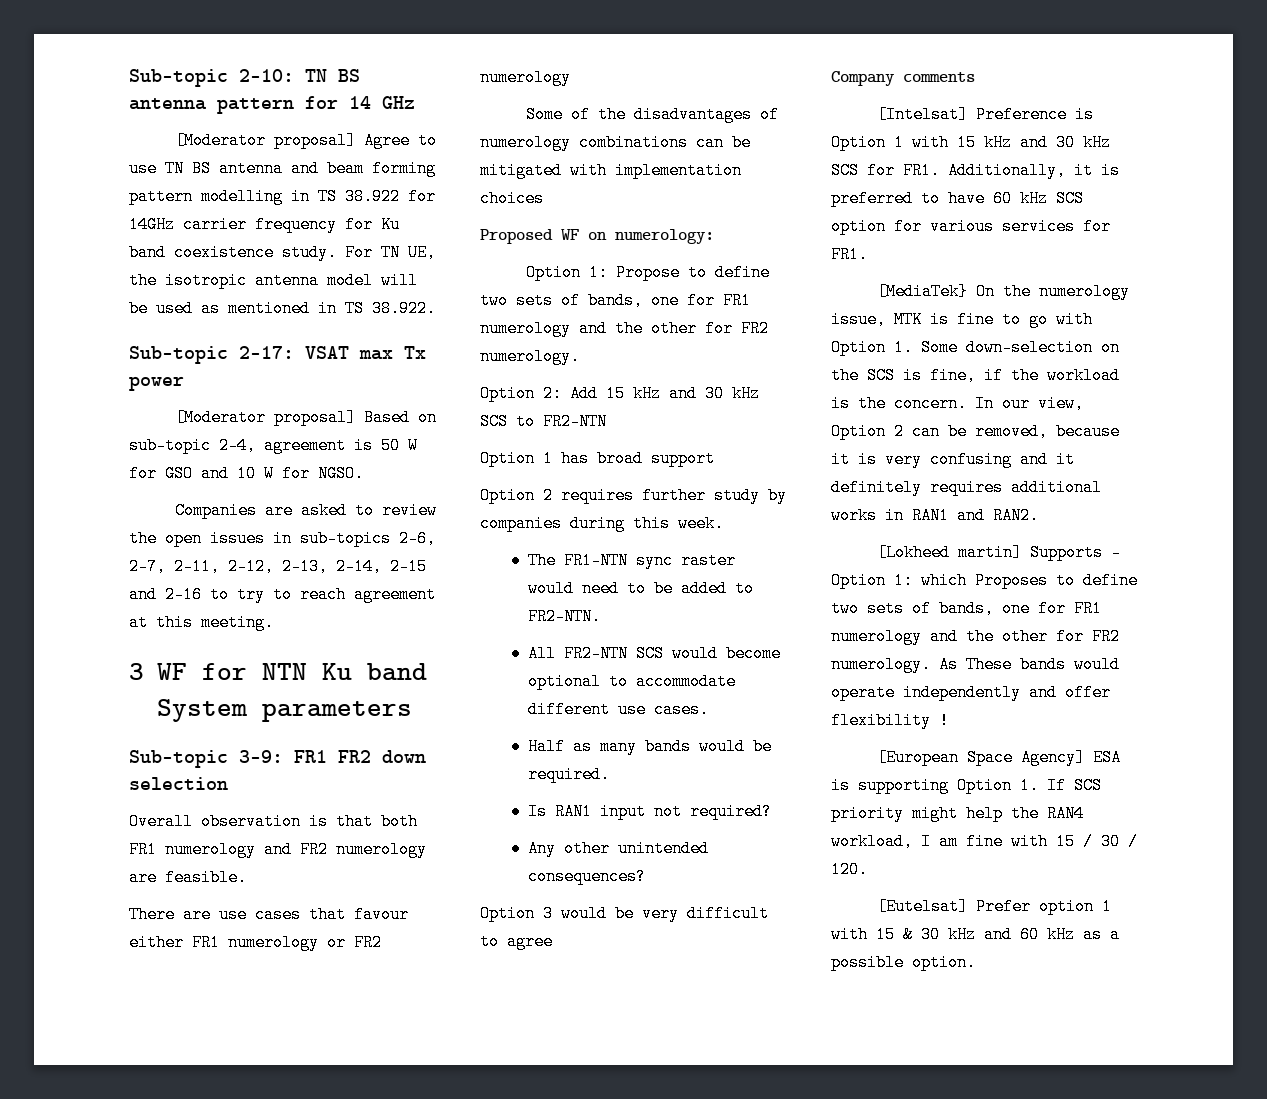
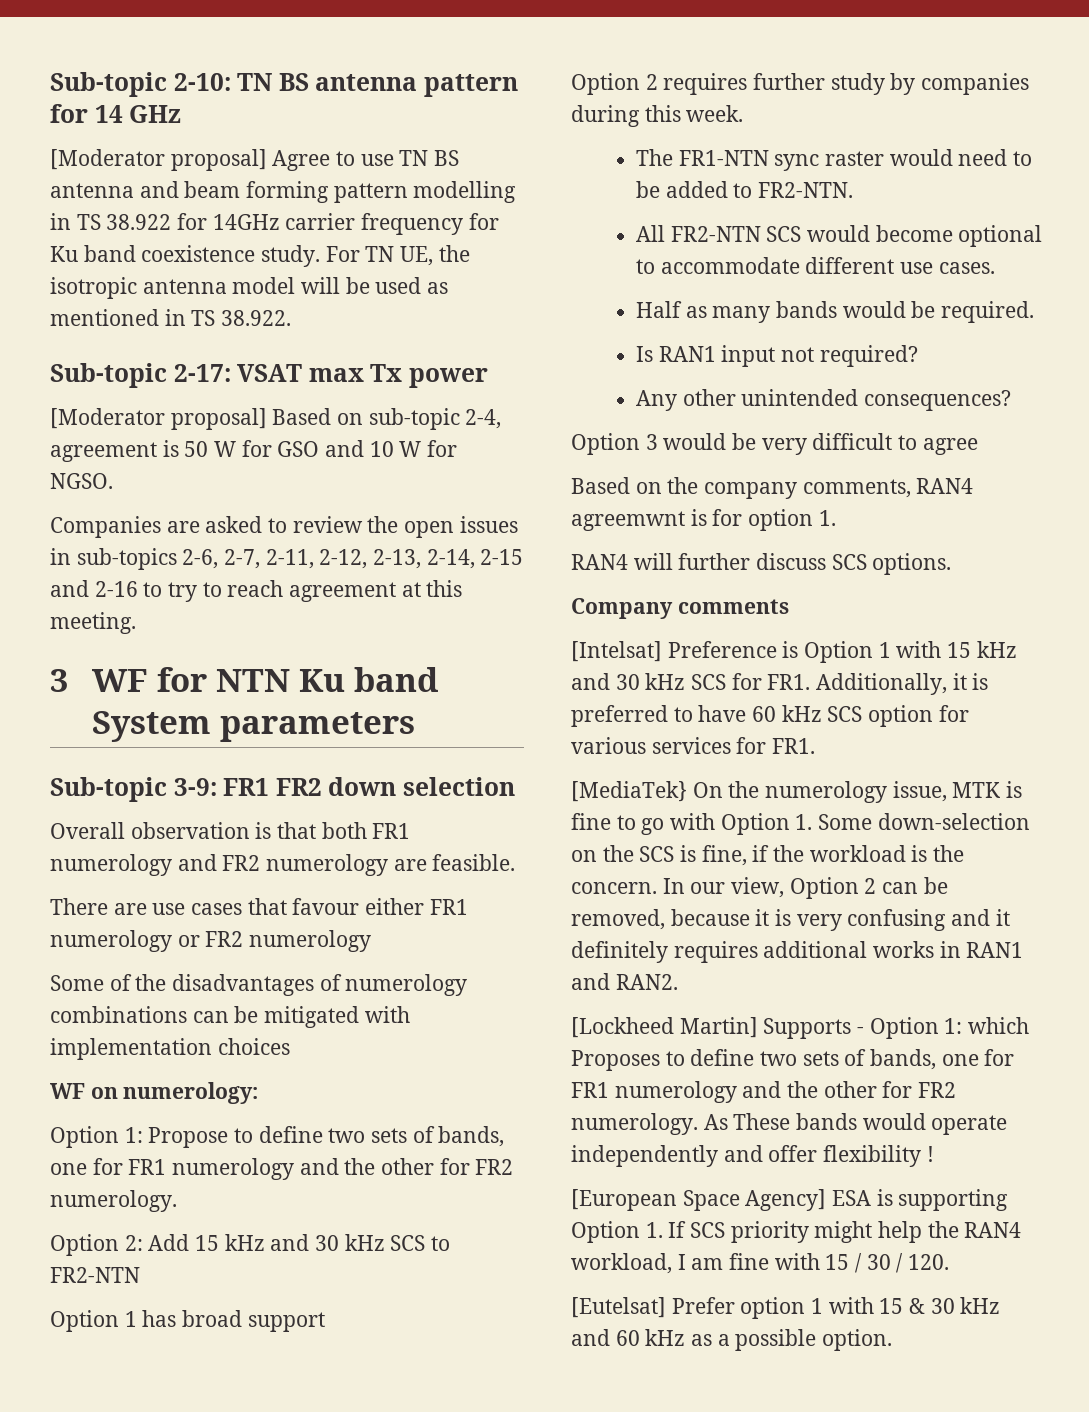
- Proposed WF on numerology:
+ WF on numerology:
+ Based on the company comments, RAN4 agreemwnt is for option 1.
+ RAN4 will further discuss SCS options.
- [Lokheed martin] Supports - Option 1: which Proposes to define two sets of bands, one for FR1 numerology and the other for FR2 numerology.
+ [Lockheed Martin] Supports - Option 1: which Proposes to define two sets of bands, one for FR1 numerology and the other for FR2 numerology.

